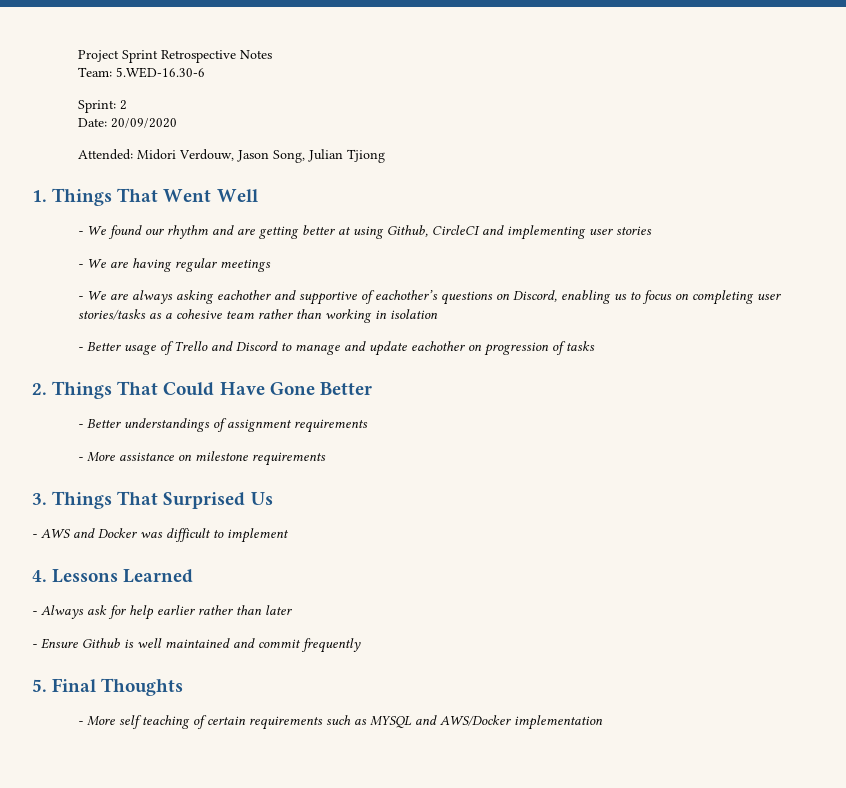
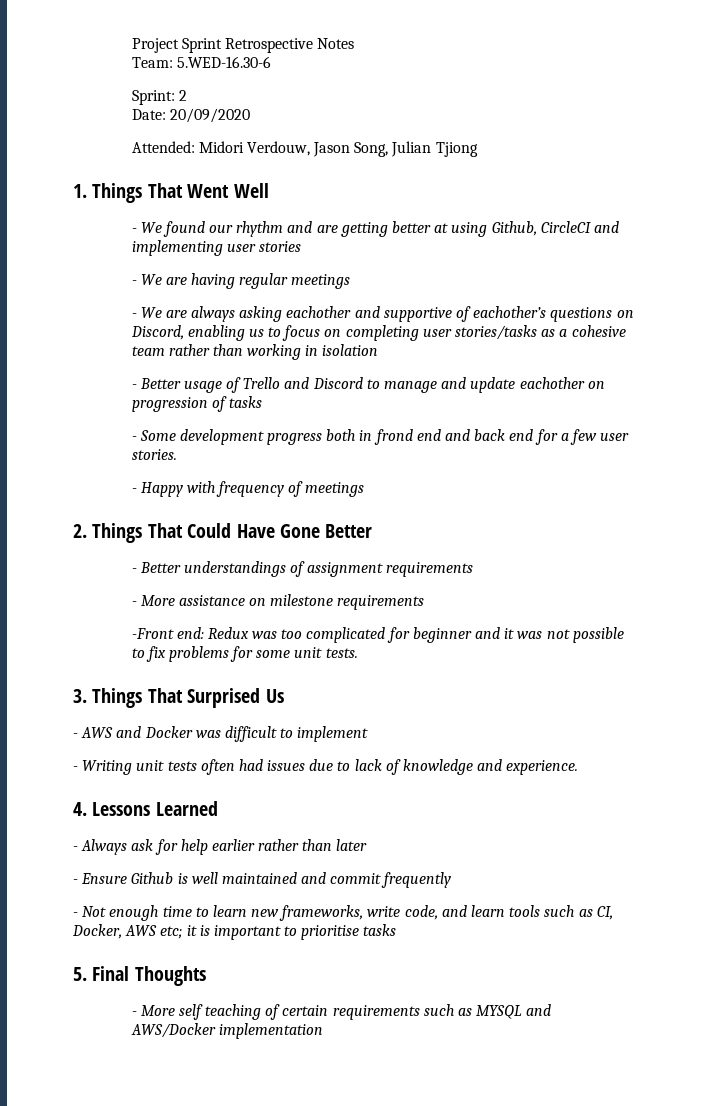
+ - Some development progress both in frond end and back end for a few user stories.
+ - Happy with frequency of meetings
+ -Front end: Redux was too complicated for beginner and it was not possible to fix problems for some unit tests.
+ - Writing unit tests often had issues due to lack of knowledge and experience.
+ - Not enough time to learn new frameworks, write code, and learn tools such as CI, Docker, AWS etc; it is important to prioritise tasks

